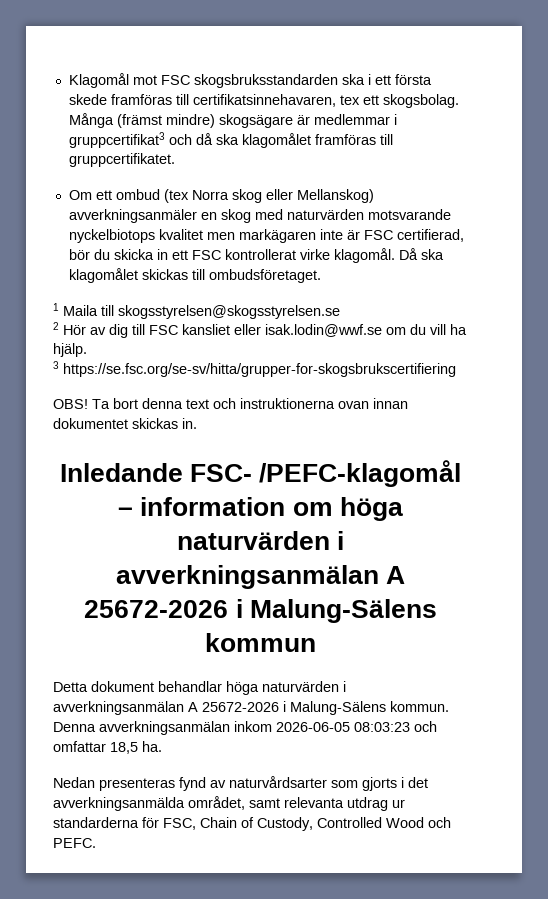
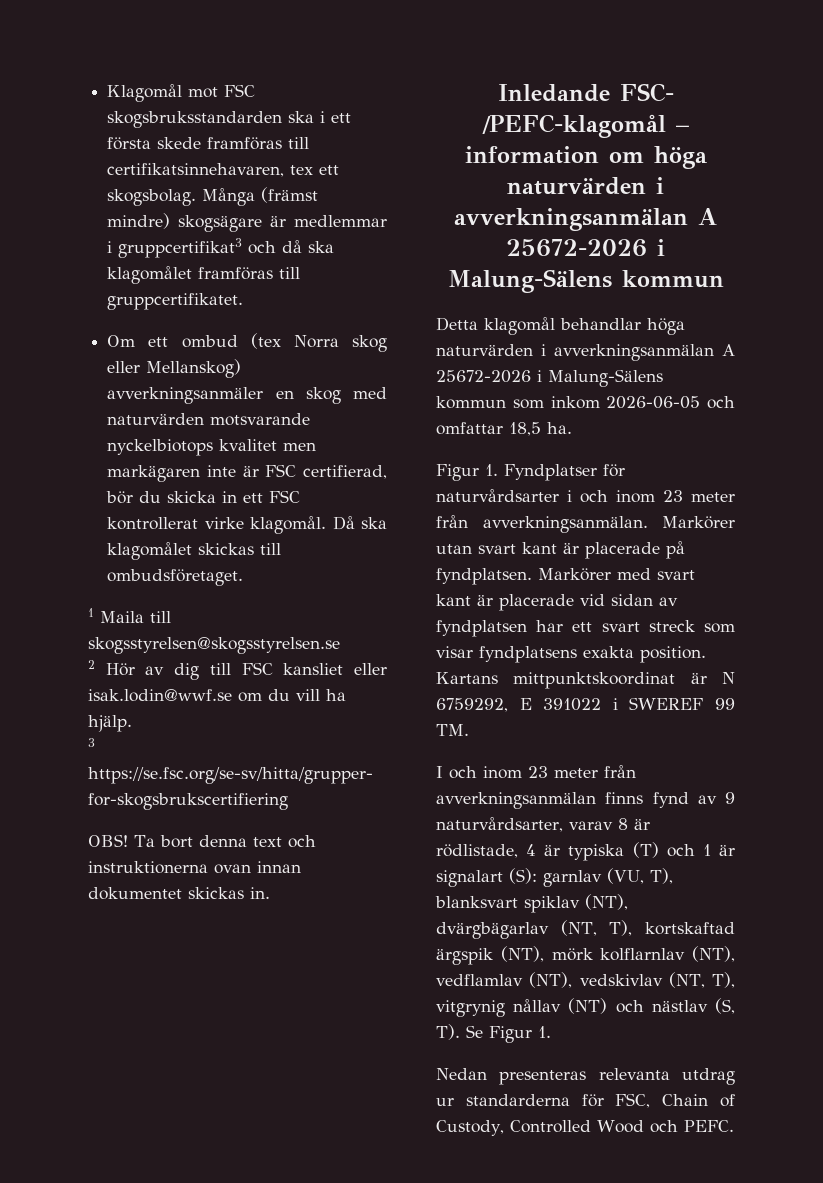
- Detta dokument behandlar höga naturvärden i avverkningsanmälan A 25672-2026 i Malung-Sälens kommun. Denna avverkningsanmälan inkom 2026-06-05 08:03:23 och omfattar 18,5 ha.
+ Detta klagomål behandlar höga naturvärden i avverkningsanmälan A 25672-2026 i Malung-Sälens kommun som inkom 2026-06-05 och omfattar 18,5 ha.
- Nedan presenteras fynd av naturvårdsarter som gjorts i det avverkningsanmälda området, samt relevanta utdrag ur standarderna för FSC, Chain of Custody, Controlled Wood och PEFC.
+ Figur 1. Fyndplatser för naturvårdsarter i och inom 23 meter från avverkningsanmälan. Markörer utan svart kant är placerade på fyndplatsen. Markörer med svart kant är placerade vid sidan av fyndplatsen har ett svart streck som visar fyndplatsens exakta position. Kartans mittpunktskoordinat är N 6759292, E 391022 i SWEREF 99 TM.
+ I och inom 23 meter från avverkningsanmälan finns fynd av 9 naturvårdsarter, varav 8 är rödlistade, 4 är typiska (T) och 1 är signalart (S): garnlav (VU, T), blanksvart spiklav (NT), dvärgbägarlav (NT, T), kortskaftad ärgspik (NT), mörk kolflarnlav (NT), vedflamlav (NT), vedskivlav (NT, T), vitgrynig nållav (NT) och nästlav (S, T). Se Figur 1.
+ Nedan presenteras relevanta utdrag ur standarderna för FSC, Chain of Custody, Controlled Wood och PEFC.

